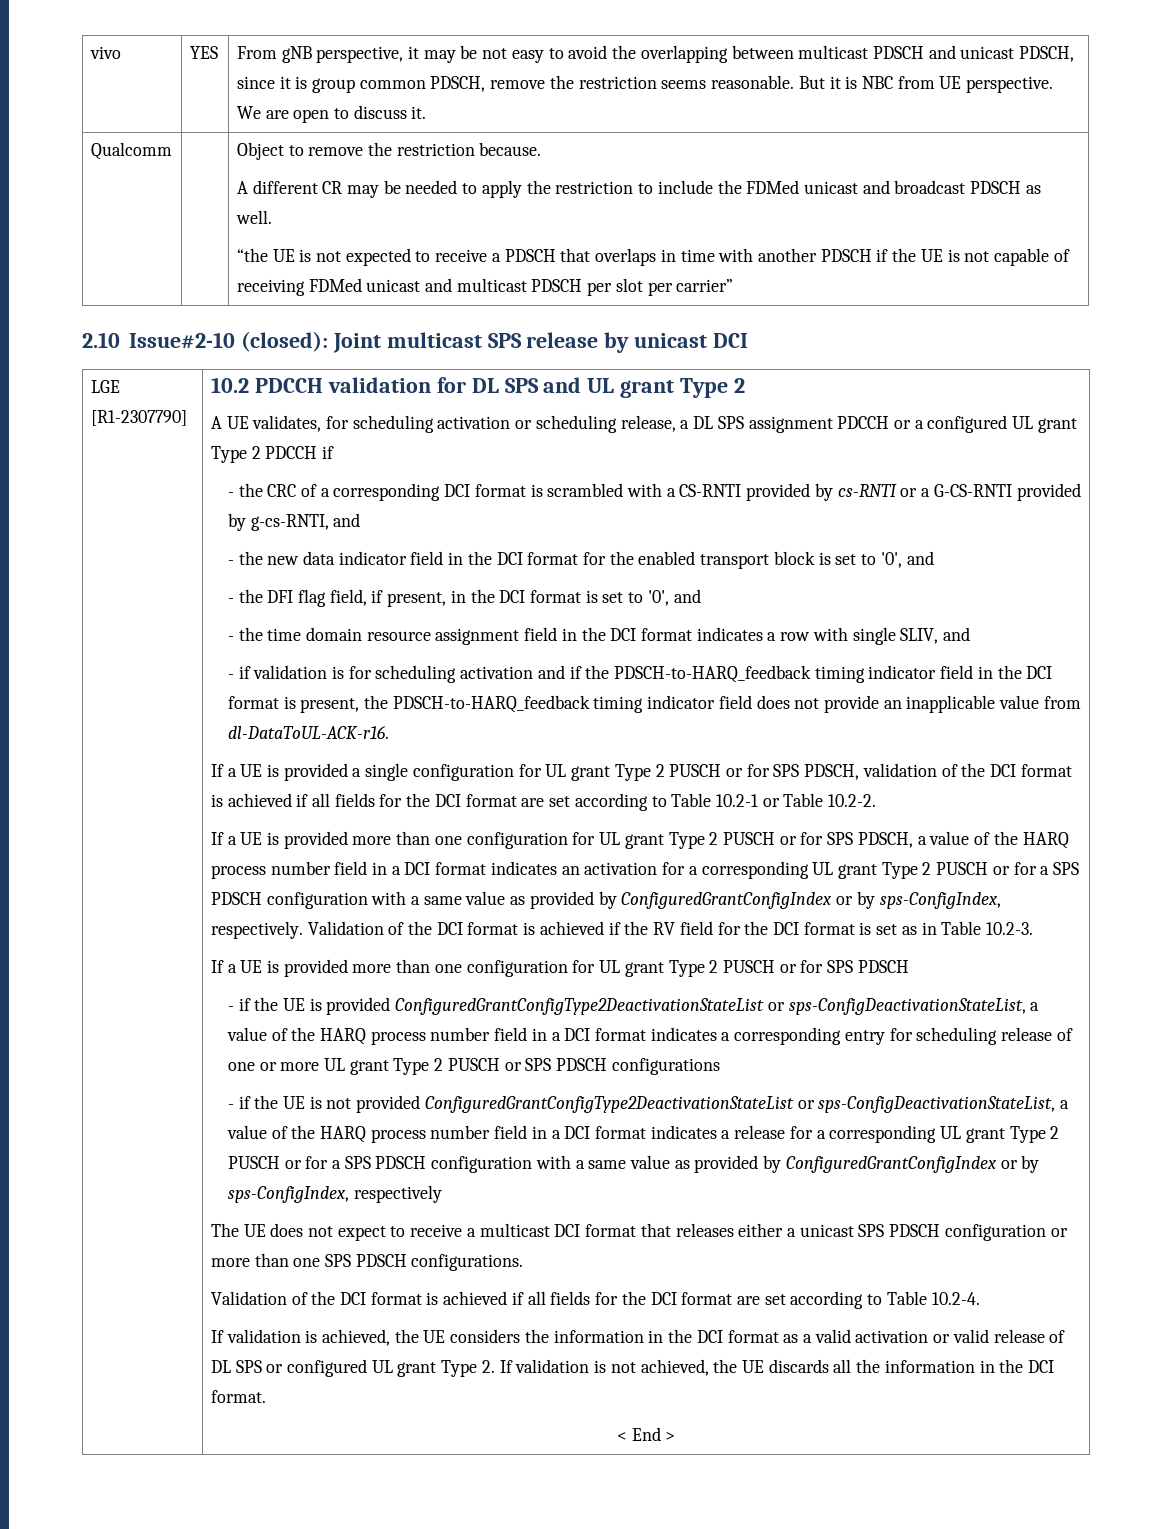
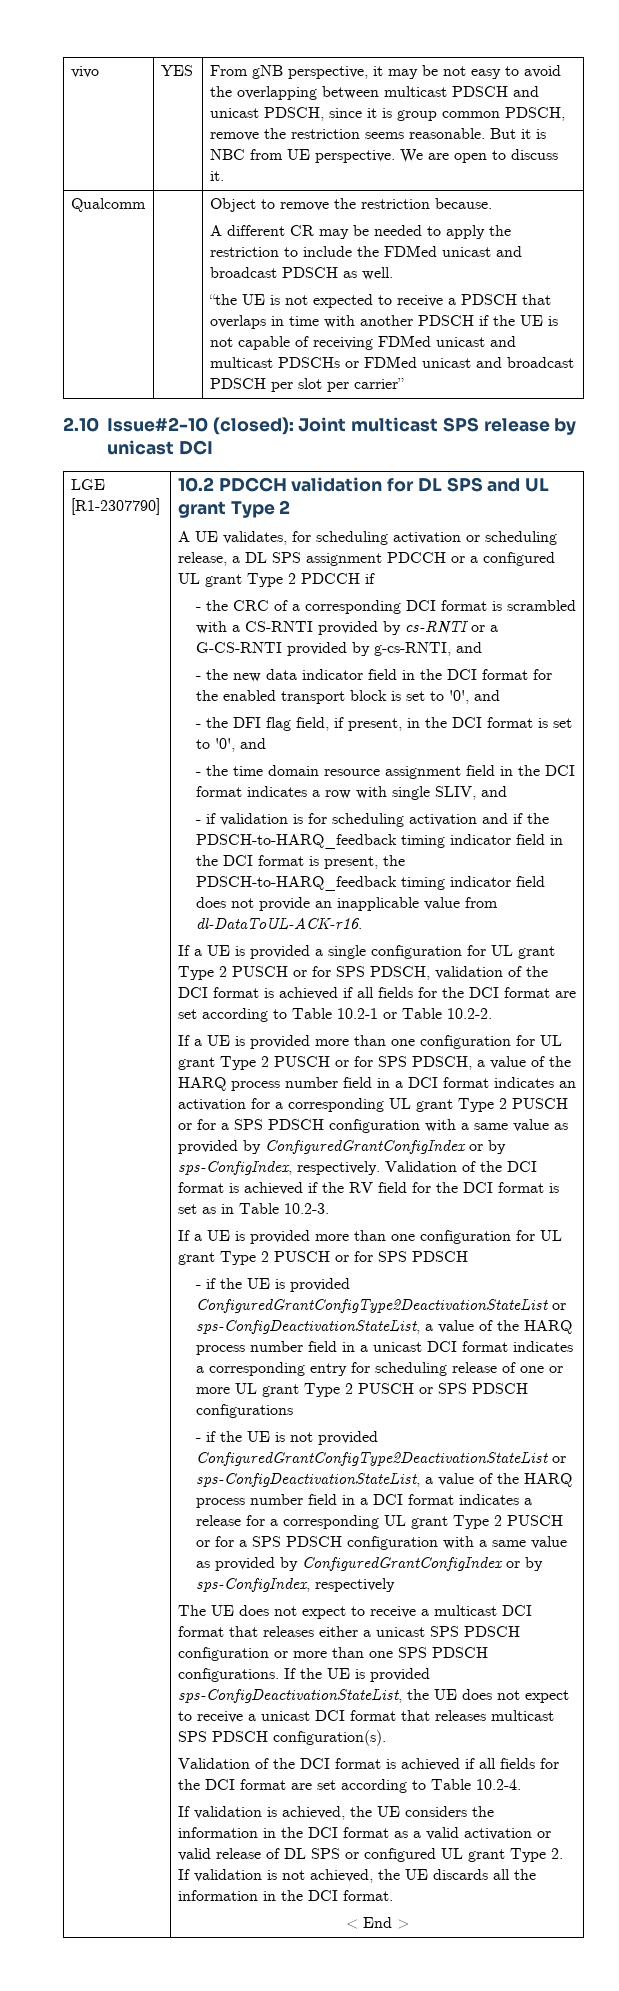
- “the UE is not expected to receive a PDSCH that overlaps in time with another PDSCH if the UE is not capable of receiving FDMed unicast and multicast PDSCH per slot per carrier”
+ “the UE is not expected to receive a PDSCH that overlaps in time with another PDSCH if the UE is not capable of receiving FDMed unicast and multicast PDSCHs or FDMed unicast and broadcast PDSCH per slot per carrier”
- - if the UE is provided ConfiguredGrantConfigType2DeactivationStateList or sps-ConfigDeactivationStateList, a value of the HARQ process number field in a DCI format indicates a corresponding entry for scheduling release of one or more UL grant Type 2 PUSCH or SPS PDSCH configurations
+ - if the UE is provided ConfiguredGrantConfigType2DeactivationStateList or sps-ConfigDeactivationStateList, a value of the HARQ process number field in a unicast DCI format indicates a corresponding entry for scheduling release of one or more UL grant Type 2 PUSCH or SPS PDSCH configurations
+ If the UE is provided sps-ConfigDeactivationStateList, the UE does not expect to receive a unicast DCI format that releases multicast SPS PDSCH configuration(s).

